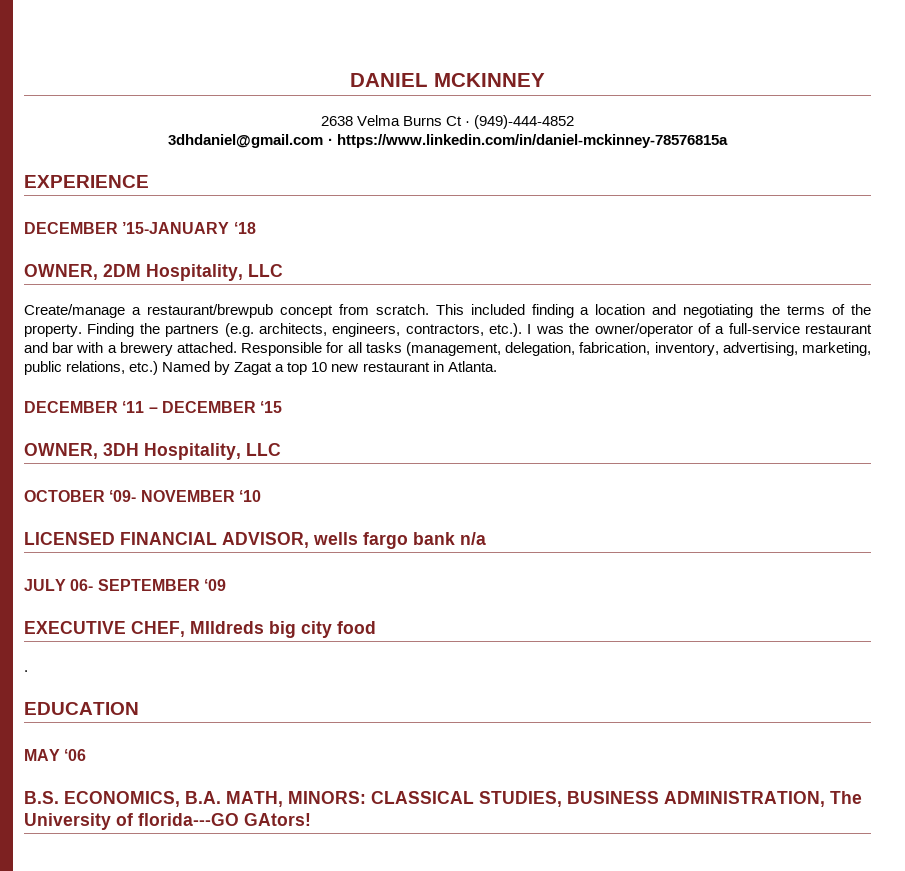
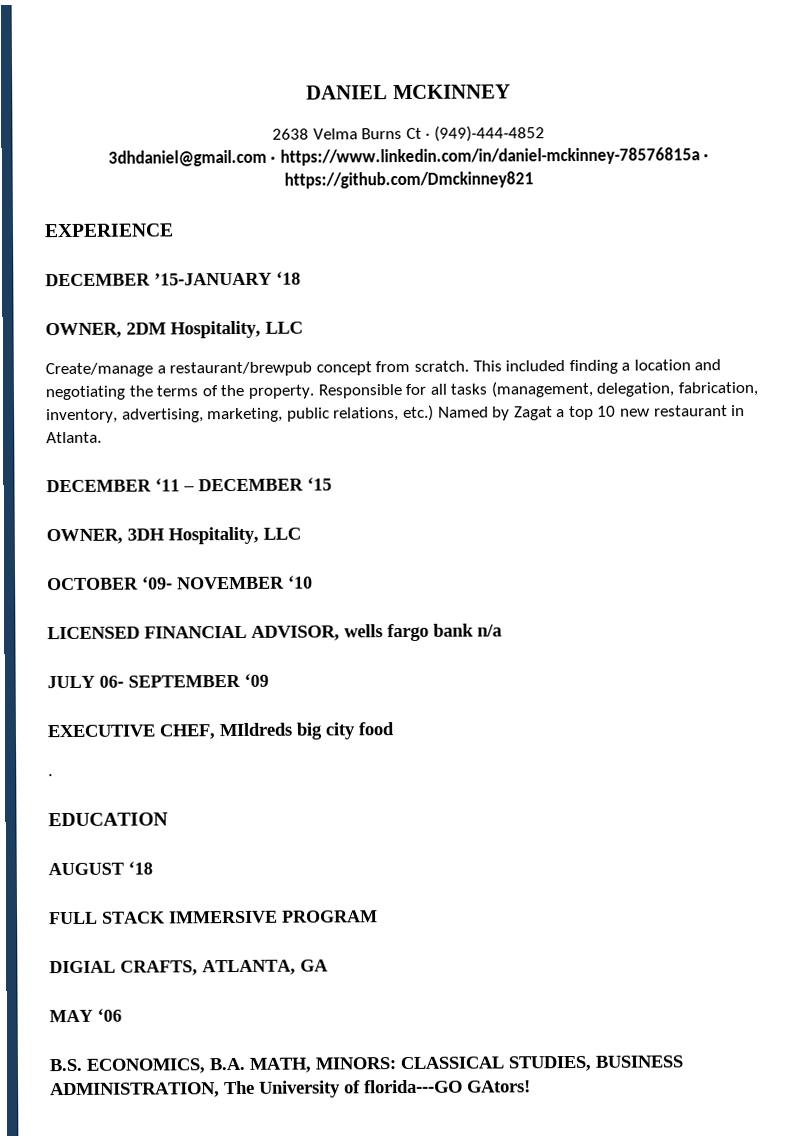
- 3dhdaniel@gmail.com · https://www.linkedin.com/in/daniel-mckinney-78576815a
+ 3dhdaniel@gmail.com · https://www.linkedin.com/in/daniel-mckinney-78576815a · https://github.com/Dmckinney821
- Finding the partners (e.g. architects, engineers, contractors, etc.). I was the owner/operator of a full-service restaurant and bar with a brewery attached.
+ AUGUST ‘18
+ FULL STACK IMMERSIVE PROGRAM
+ DIGIAL CRAFTS, ATLANTA, GA

